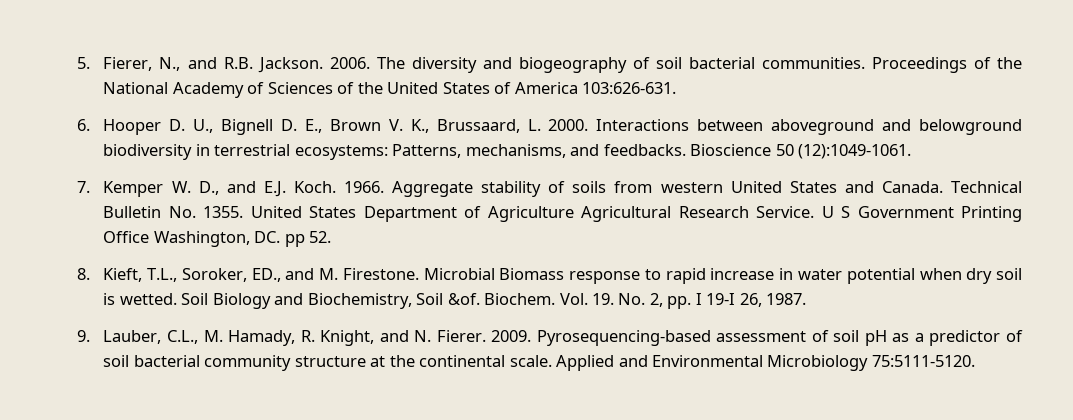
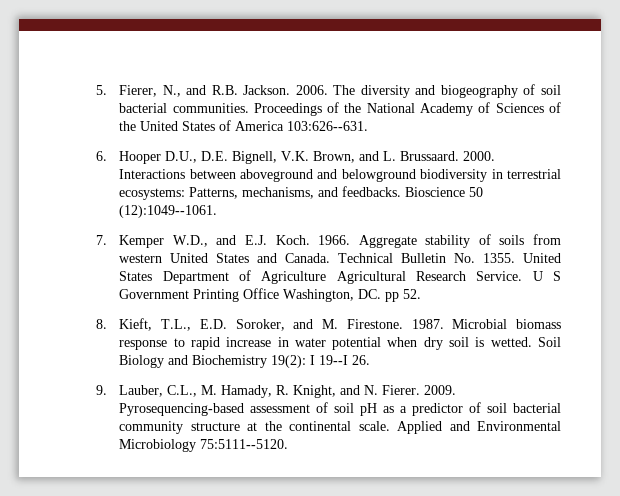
- Proceedings of the National Academy of Sciences of the United States of America 103:626-631.
+ Proceedings of the National Academy of Sciences of the United States of America 103:626--631.
- 6. Hooper D. U., Bignell D. E., Brown V. K., Brussaard, L. 2000.
+ 6. Hooper D.U., D.E. Bignell, V.K. Brown, and L. Brussaard. 2000.
- Bioscience 50 (12):1049-1061.
+ Bioscience 50 (12):1049--1061.
- 7. Kemper W. D., and E.J. Koch.
+ 7. Kemper W.D., and E.J. Koch.
- 8. Kieft, T.L., Soroker, ED., and M. Firestone.
+ 8. Kieft, T.L., E.D. Soroker, and M. Firestone.
- Microbial Biomass response to rapid increase in water potential when dry soil is wetted.
+ 1987. Microbial biomass response to rapid increase in water potential when dry soil is wetted.
- Soil Biology and Biochemistry, Soil &of. Biochem. Vol. 19. No. 2, pp. I 19-I 26, 1987.
+ Soil Biology and Biochemistry 19(2): I 19--I 26.
- Applied and Environmental Microbiology 75:5111-5120.
+ Applied and Environmental Microbiology 75:5111--5120.

